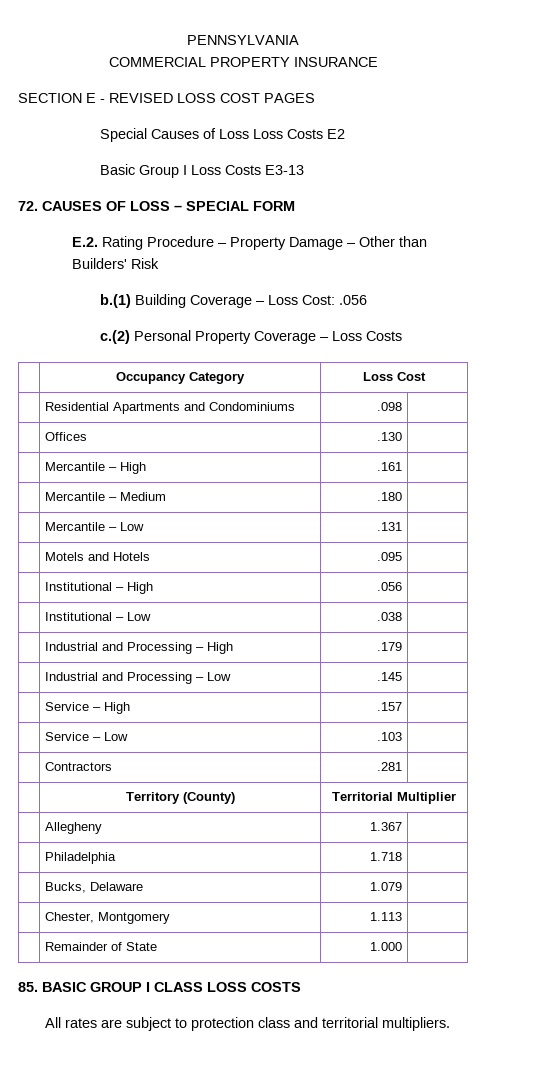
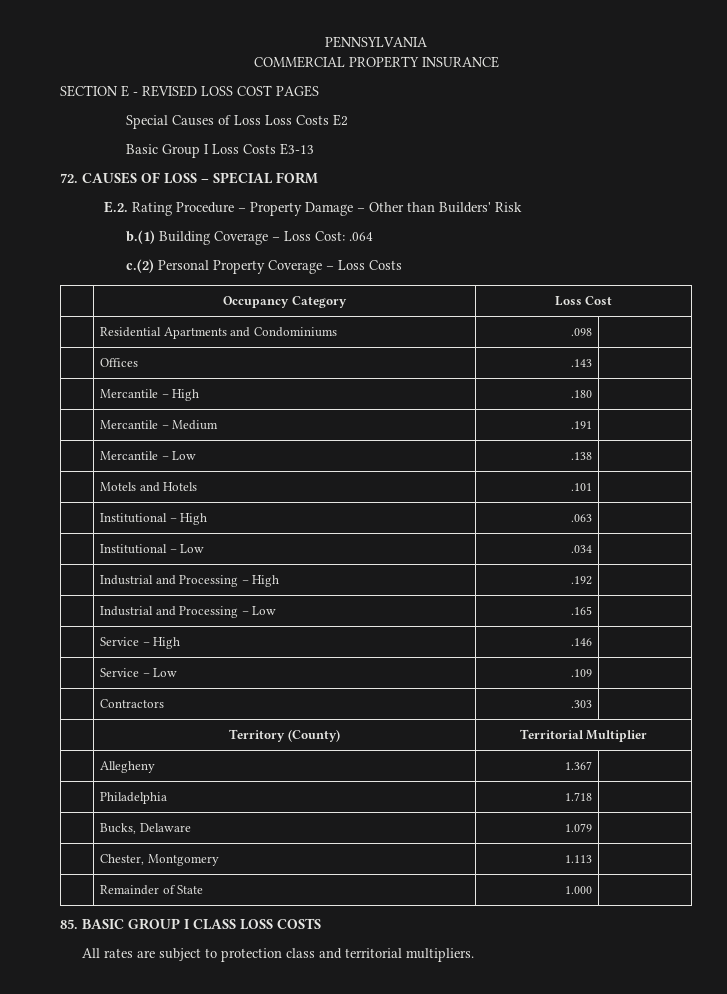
- b.(1) Building Coverage – Loss Cost: .056
+ b.(1) Building Coverage – Loss Cost: .064
- | Offices | .130 |
+ | Offices | .143 |
- | Mercantile – High | .161 |
+ | Mercantile – High | .180 |
- | Mercantile – Medium | .180 |
+ | Mercantile – Medium | .191 |
- | Mercantile – Low | .131 |
+ | Mercantile – Low | .138 |
- | Motels and Hotels | .095 |
+ | Motels and Hotels | .101 |
- | Institutional – High | .056 |
+ | Institutional – High | .063 |
- | Institutional – Low | .038 |
+ | Institutional – Low | .034 |
- | Industrial and Processing – High | .179 |
+ | Industrial and Processing – High | .192 |
- | Industrial and Processing – Low | .145 |
+ | Industrial and Processing – Low | .165 |
- | Service – High | .157 |
+ | Service – High | .146 |
- | Service – Low | .103 |
+ | Service – Low | .109 |
- | Contractors | .281 |
+ | Contractors | .303 |

